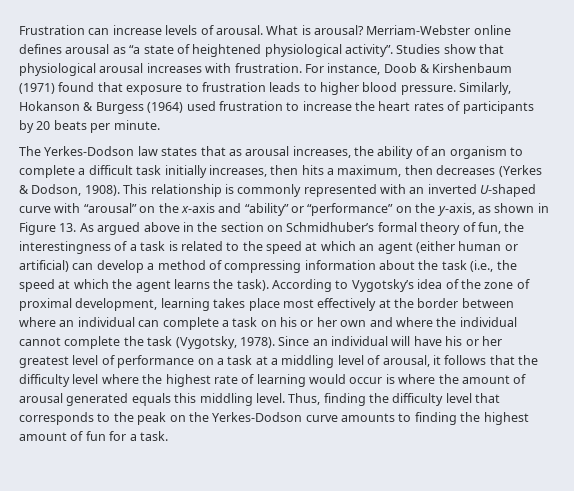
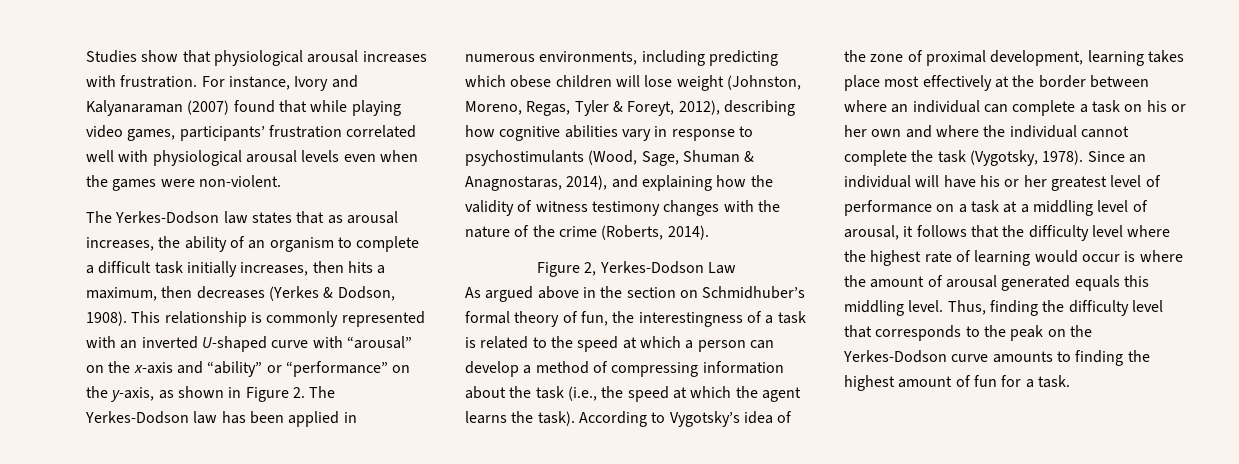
- Frustration can increase levels of arousal. What is arousal? Merriam-Webster online defines arousal as “a state of heightened physiological activity”.
- For instance, Doob & Kirshenbaum (1971) found that exposure to frustration leads to higher blood pressure. Similarly, Hokanson & Burgess (1964) used frustration to increase the heart rates of participants by 20 beats per minute.
+ For instance, Ivory and Kalyanaraman (2007) found that while playing video games, participants’ frustration correlated well with physiological arousal levels even when the games were non-violent.
- This relationship is commonly represented with an inverted U-shaped curve with “arousal” on the x-axis and “ability” or “performance” on the y-axis, as shown in Figure 13. As argued above in the section on Schmidhuber’s formal theory of fun, the interestingness of a task is related to the speed at which an agent (either human or artificial) can develop a method of compressing information about the task (i.e., the speed at which the agent learns the task).
+ This relationship is commonly represented with an inverted U-shaped curve with “arousal” on the x-axis and “ability” or “performance” on the y-axis, as shown in Figure 2. The Yerkes-Dodson law has been applied in numerous environments, including predicting which obese children will lose weight (Johnston, Moreno, Regas, Tyler & Foreyt, 2012), describing how cognitive abilities vary in response to psychostimulants (Wood, Sage, Shuman & Anagnostaras, 2014), and explaining how the validity of witness testimony changes with the nature of the crime (Roberts, 2014).
+ Figure 2, Yerkes-Dodson Law
+ As argued above in the section on Schmidhuber’s formal theory of fun, the interestingness of a task is related to the speed at which a person can develop a method of compressing information about the task (i.e., the speed at which the agent learns the task).

